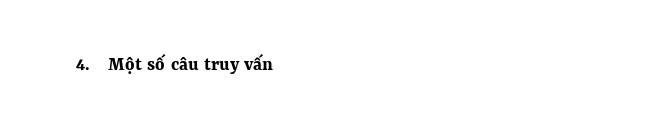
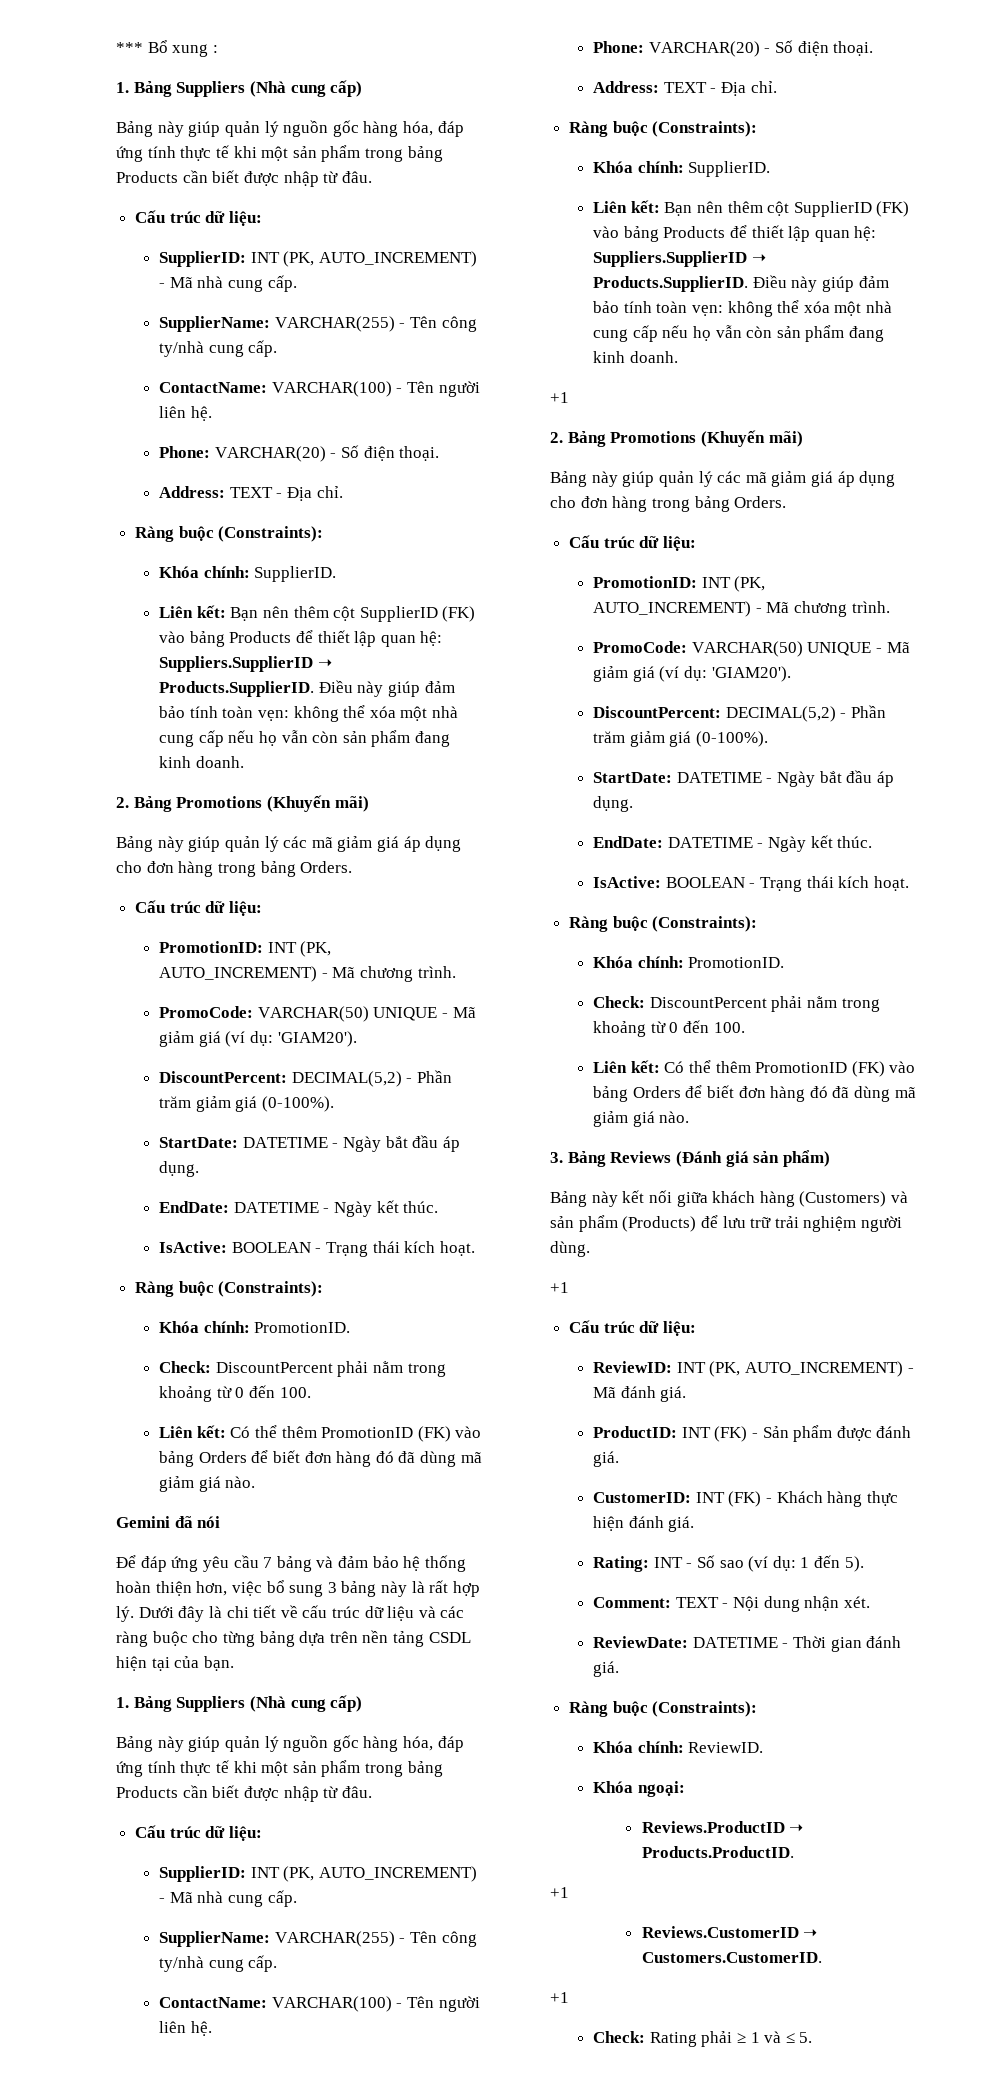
- 4. Một số câu truy vấn
+ *** Bổ xung :
+ 1. Bảng Suppliers (Nhà cung cấp)
+ Bảng này giúp quản lý nguồn gốc hàng hóa, đáp ứng tính thực tế khi một sản phẩm trong bảng Products cần biết được nhập từ đâu.
+ Cấu trúc dữ liệu:
+ SupplierID: INT (PK, AUTO_INCREMENT) - Mã nhà cung cấp.
+ SupplierName: VARCHAR(255) - Tên công ty/nhà cung cấp.
+ ContactName: VARCHAR(100) - Tên người liên hệ.
+ Phone: VARCHAR(20) - Số điện thoại.
+ Address: TEXT - Địa chỉ.
+ Ràng buộc (Constraints):
+ Khóa chính: SupplierID.
+ Liên kết: Bạn nên thêm cột SupplierID (FK) vào bảng Products để thiết lập quan hệ: Suppliers.SupplierID ➝ Products.SupplierID. Điều này giúp đảm bảo tính toàn vẹn: không thể xóa một nhà cung cấp nếu họ vẫn còn sản phẩm đang kinh doanh.
+ 2. Bảng Promotions (Khuyến mãi)
+ Bảng này giúp quản lý các mã giảm giá áp dụng cho đơn hàng trong bảng Orders.
+ Cấu trúc dữ liệu:
+ PromotionID: INT (PK, AUTO_INCREMENT) - Mã chương trình.
+ PromoCode: VARCHAR(50) UNIQUE - Mã giảm giá (ví dụ: 'GIAM20').
+ DiscountPercent: DECIMAL(5,2) - Phần trăm giảm giá (0-100%).
+ StartDate: DATETIME - Ngày bắt đầu áp dụng.
+ EndDate: DATETIME - Ngày kết thúc.
+ IsActive: BOOLEAN - Trạng thái kích hoạt.
+ Ràng buộc (Constraints):
+ Khóa chính: PromotionID.
+ Check: DiscountPercent phải nằm trong khoảng từ 0 đến 100.
+ Liên kết: Có thể thêm PromotionID (FK) vào bảng Orders để biết đơn hàng đó đã dùng mã giảm giá nào.
+ Gemini đã nói
+ Để đáp ứng yêu cầu 7 bảng và đảm bảo hệ thống hoàn thiện hơn, việc bổ sung 3 bảng này là rất hợp lý. Dưới đây là chi tiết về cấu trúc dữ liệu và các ràng buộc cho từng bảng dựa trên nền tảng CSDL hiện tại của bạn.
+ 1. Bảng Suppliers (Nhà cung cấp)
+ Bảng này giúp quản lý nguồn gốc hàng hóa, đáp ứng tính thực tế khi một sản phẩm trong bảng Products cần biết được nhập từ đâu.
+ Cấu trúc dữ liệu:
+ SupplierID: INT (PK, AUTO_INCREMENT) - Mã nhà cung cấp.
+ SupplierName: VARCHAR(255) - Tên công ty/nhà cung cấp.
+ ContactName: VARCHAR(100) - Tên người liên hệ.
+ Phone: VARCHAR(20) - Số điện thoại.
+ Address: TEXT - Địa chỉ.
+ Ràng buộc (Constraints):
+ Khóa chính: SupplierID.
+ Liên kết: Bạn nên thêm cột SupplierID (FK) vào bảng Products để thiết lập quan hệ: Suppliers.SupplierID ➝ Products.SupplierID. Điều này giúp đảm bảo tính toàn vẹn: không thể xóa một nhà cung cấp nếu họ vẫn còn sản phẩm đang kinh doanh.
+ +1
+ 2. Bảng Promotions (Khuyến mãi)
+ Bảng này giúp quản lý các mã giảm giá áp dụng cho đơn hàng trong bảng Orders.
+ Cấu trúc dữ liệu:
+ PromotionID: INT (PK, AUTO_INCREMENT) - Mã chương trình.
+ PromoCode: VARCHAR(50) UNIQUE - Mã giảm giá (ví dụ: 'GIAM20').
+ DiscountPercent: DECIMAL(5,2) - Phần trăm giảm giá (0-100%).
+ StartDate: DATETIME - Ngày bắt đầu áp dụng.
+ EndDate: DATETIME - Ngày kết thúc.
+ IsActive: BOOLEAN - Trạng thái kích hoạt.
+ Ràng buộc (Constraints):
+ Khóa chính: PromotionID.
+ Check: DiscountPercent phải nằm trong khoảng từ 0 đến 100.
+ Liên kết: Có thể thêm PromotionID (FK) vào bảng Orders để biết đơn hàng đó đã dùng mã giảm giá nào.
+ 3. Bảng Reviews (Đánh giá sản phẩm)
+ Bảng này kết nối giữa khách hàng (Customers) và sản phẩm (Products) để lưu trữ trải nghiệm người dùng.
+ +1
+ Cấu trúc dữ liệu:
+ ReviewID: INT (PK, AUTO_INCREMENT) - Mã đánh giá.
+ ProductID: INT (FK) - Sản phẩm được đánh giá.
+ CustomerID: INT (FK) - Khách hàng thực hiện đánh giá.
+ Rating: INT - Số sao (ví dụ: 1 đến 5).
+ Comment: TEXT - Nội dung nhận xét.
+ ReviewDate: DATETIME - Thời gian đánh giá.
+ Ràng buộc (Constraints):
+ Khóa chính: ReviewID.
+ Khóa ngoại:
+ Reviews.ProductID ➝ Products.ProductID.
+ +1
+ Reviews.CustomerID ➝ Customers.CustomerID.
+ +1
+ Check: Rating phải ≥ 1 và ≤ 5.

